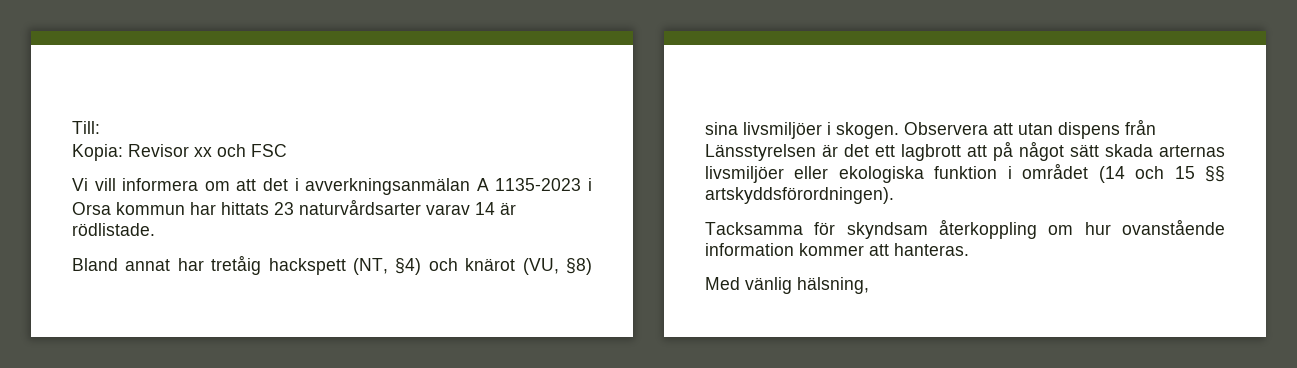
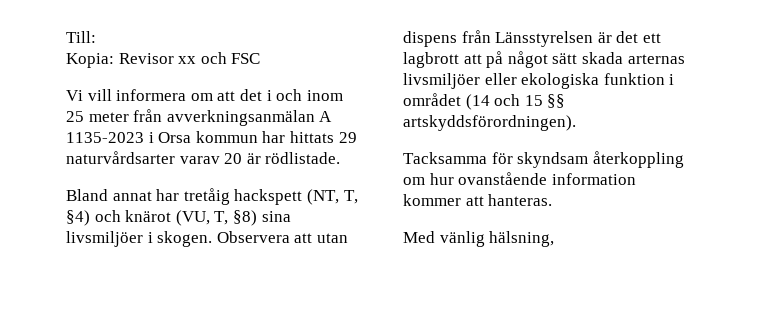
- Vi vill informera om att det i avverkningsanmälan A 1135-2023 i Orsa kommun har hittats 23 naturvårdsarter varav 14 är rödlistade.
+ Vi vill informera om att det i och inom 25 meter från avverkningsanmälan A 1135-2023 i Orsa kommun har hittats 29 naturvårdsarter varav 20 är rödlistade.
- Bland annat har tretåig hackspett (NT, §4) och knärot (VU, §8) sina livsmiljöer i skogen.
+ Bland annat har tretåig hackspett (NT, T, §4) och knärot (VU, T, §8) sina livsmiljöer i skogen.

